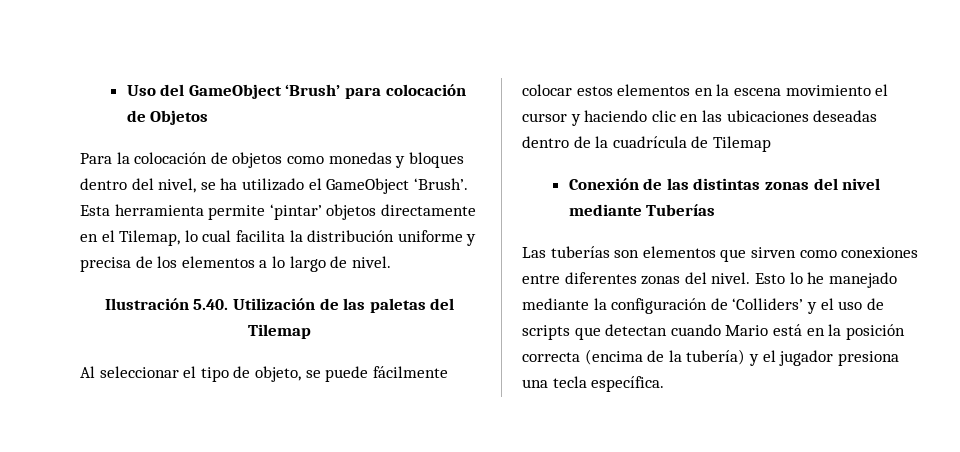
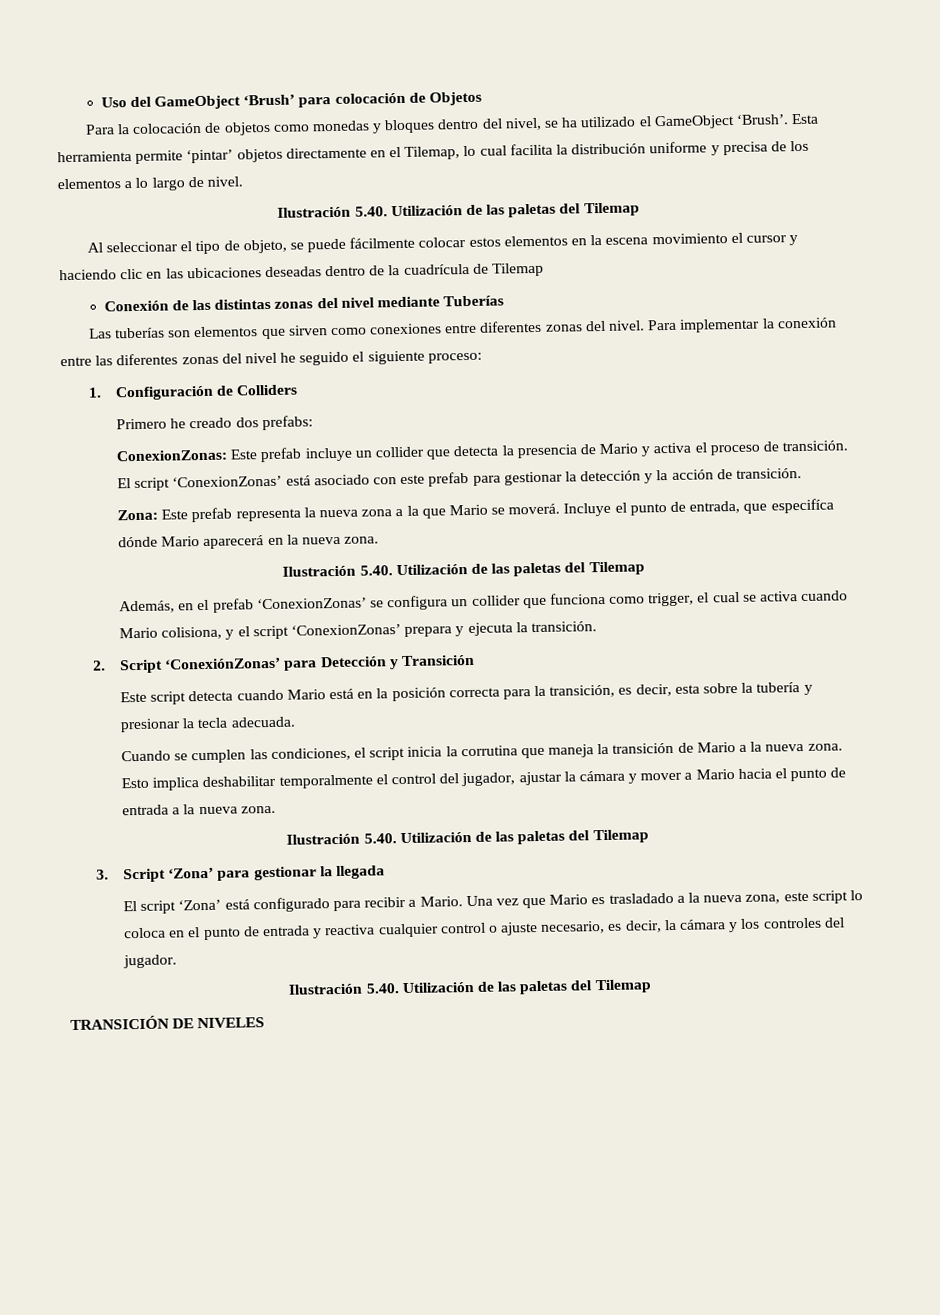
- Esto lo he manejado mediante la configuración de ‘Colliders’ y el uso de scripts que detectan cuando Mario está en la posición correcta (encima de la tubería) y el jugador presiona una tecla específica.
+ Para implementar la conexión entre las diferentes zonas del nivel he seguido el siguiente proceso:
+ 1. Configuración de Colliders
+ Primero he creado dos prefabs:
+ ConexionZonas: Este prefab incluye un collider que detecta la presencia de Mario y activa el proceso de transición. El script ‘ConexionZonas’ está asociado con este prefab para gestionar la detección y la acción de transición.
+ Zona: Este prefab representa la nueva zona a la que Mario se moverá. Incluye el punto de entrada, que especifíca dónde Mario aparecerá en la nueva zona.
+ Ilustración 5.40. Utilización de las paletas del Tilemap
+ Además, en el prefab ‘ConexionZonas’ se configura un collider que funciona como trigger, el cual se activa cuando Mario colisiona, y el script ‘ConexionZonas’ prepara y ejecuta la transición.
+ 2. Script ‘ConexiónZonas’ para Detección y Transición
+ Este script detecta cuando Mario está en la posición correcta para la transición, es decir, esta sobre la tubería y presionar la tecla adecuada.
+ Cuando se cumplen las condiciones, el script inicia la corrutina que maneja la transición de Mario a la nueva zona. Esto implica deshabilitar temporalmente el control del jugador, ajustar la cámara y mover a Mario hacia el punto de entrada a la nueva zona.
+ Ilustración 5.40. Utilización de las paletas del Tilemap
+ 3. Script ‘Zona’ para gestionar la llegada
+ El script ‘Zona’ está configurado para recibir a Mario. Una vez que Mario es trasladado a la nueva zona, este script lo coloca en el punto de entrada y reactiva cualquier control o ajuste necesario, es decir, la cámara y los controles del jugador.
+ Ilustración 5.40. Utilización de las paletas del Tilemap
+ TRANSICIÓN DE NIVELES

